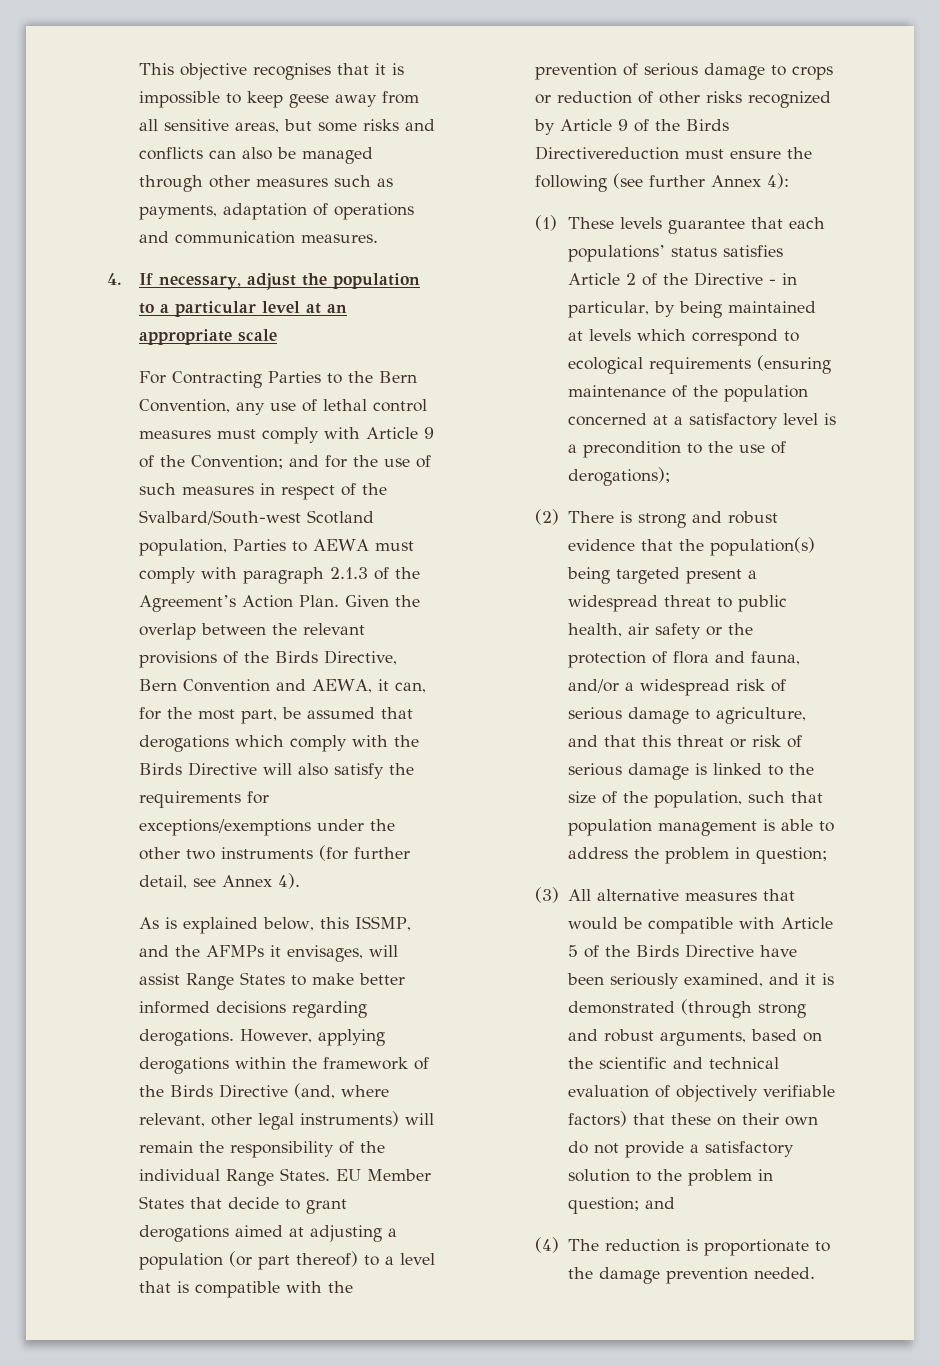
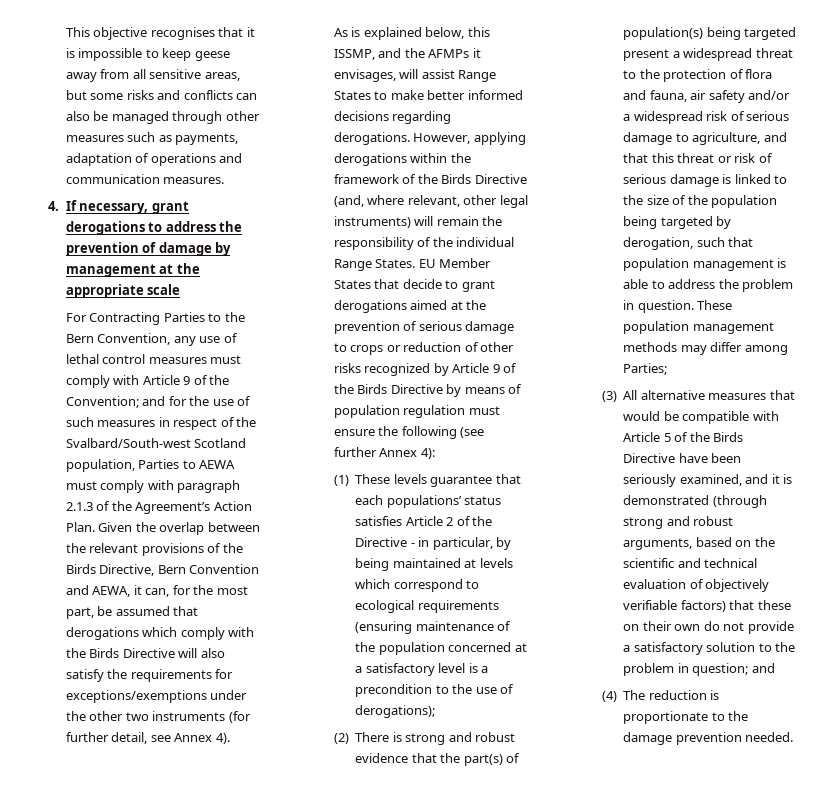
- 4. If necessary, adjust the population to a particular level at an appropriate scale
+ 4. If necessary, grant derogations to address the prevention of damage by management at the appropriate scale
- EU Member States that decide to grant derogations aimed at adjusting a population (or part thereof) to a level that is compatible with the prevention of serious damage to crops or reduction of other risks recognized by Article 9 of the Birds Directivereduction must ensure the following (see further Annex 4):
+ EU Member States that decide to grant derogations aimed at the prevention of serious damage to crops or reduction of other risks recognized by Article 9 of the Birds Directive by means of population regulation must ensure the following (see further Annex 4):
- (2) There is strong and robust evidence that the population(s) being targeted present a widespread threat to public health, air safety or the protection of flora and fauna, and/or a widespread risk of serious damage to agriculture, and that this threat or risk of serious damage is linked to the size of the population, such that population management is able to address the problem in question;
+ (2) There is strong and robust evidence that the part(s) of population(s) being targeted present a widespread threat to the protection of flora and fauna, air safety and/or a widespread risk of serious damage to agriculture, and that this threat or risk of serious damage is linked to the size of the population being targeted by derogation, such that population management is able to address the problem in question. These population management methods may differ among Parties;

